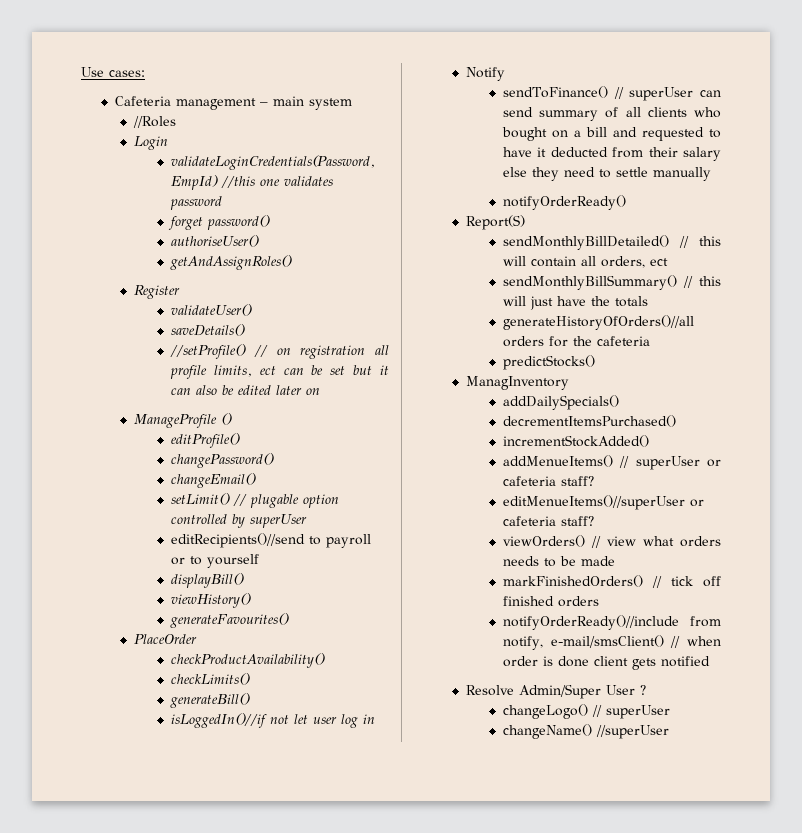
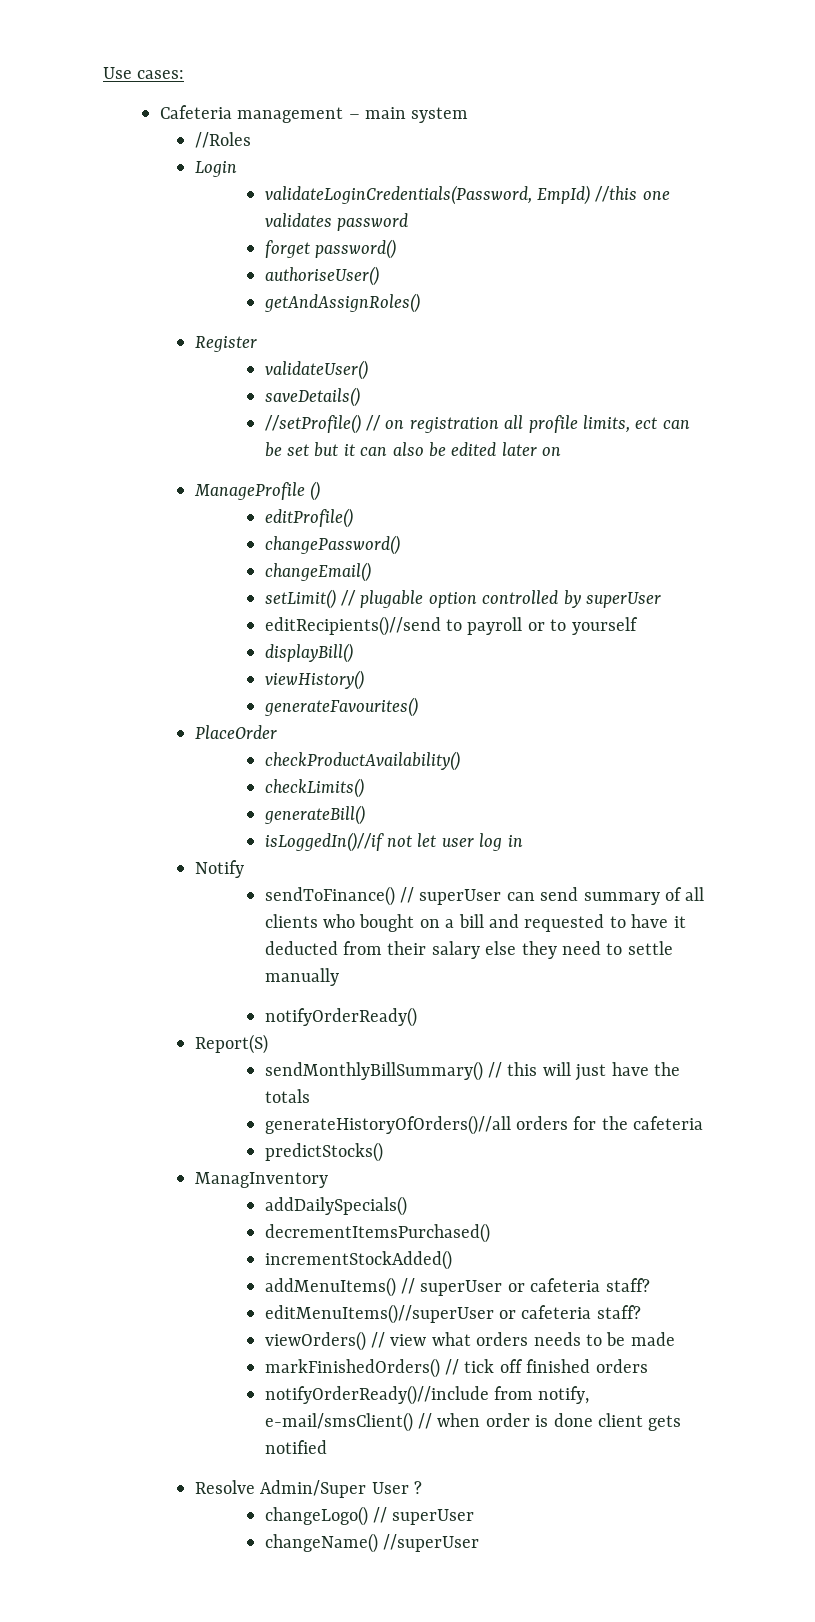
- sendMonthlyBillDetailed() // this will contain all orders, ect
- addMenueItems() // superUser or cafeteria staff?
+ addMenuItems() // superUser or cafeteria staff?
- editMenueItems()//superUser or cafeteria staff?
+ editMenuItems()//superUser or cafeteria staff?

